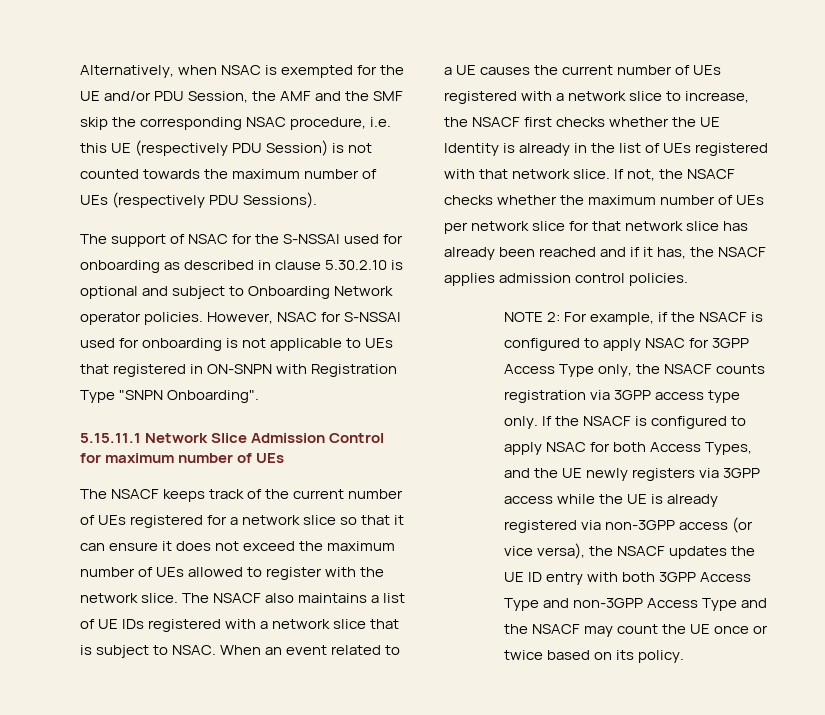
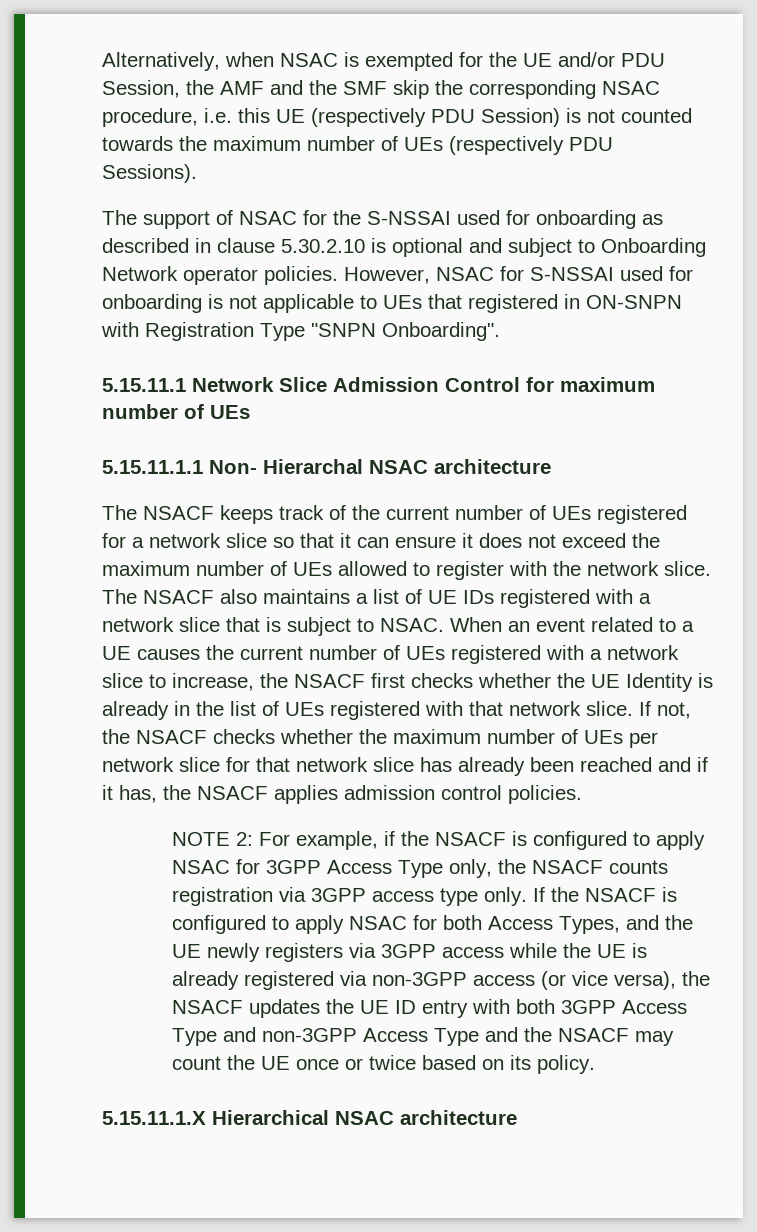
+ 5.15.11.1.1 Non- Hierarchal NSAC architecture
+ 5.15.11.1.X Hierarchical NSAC architecture

